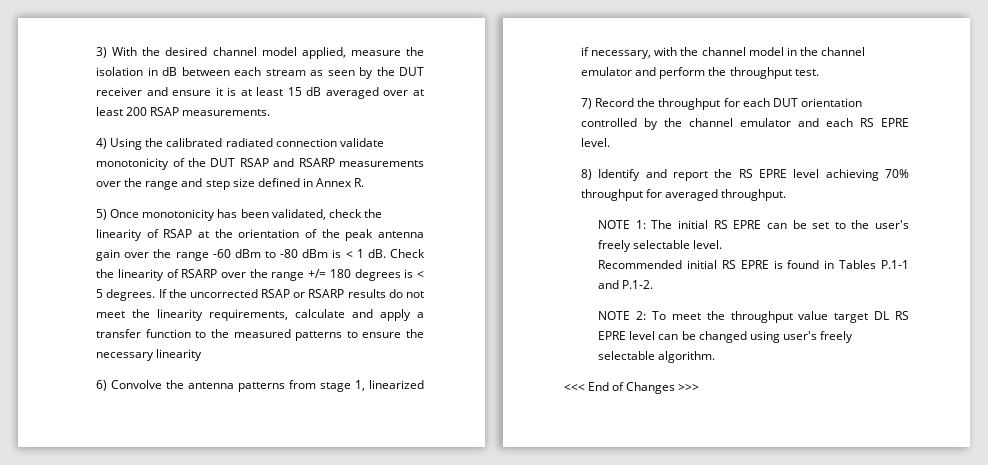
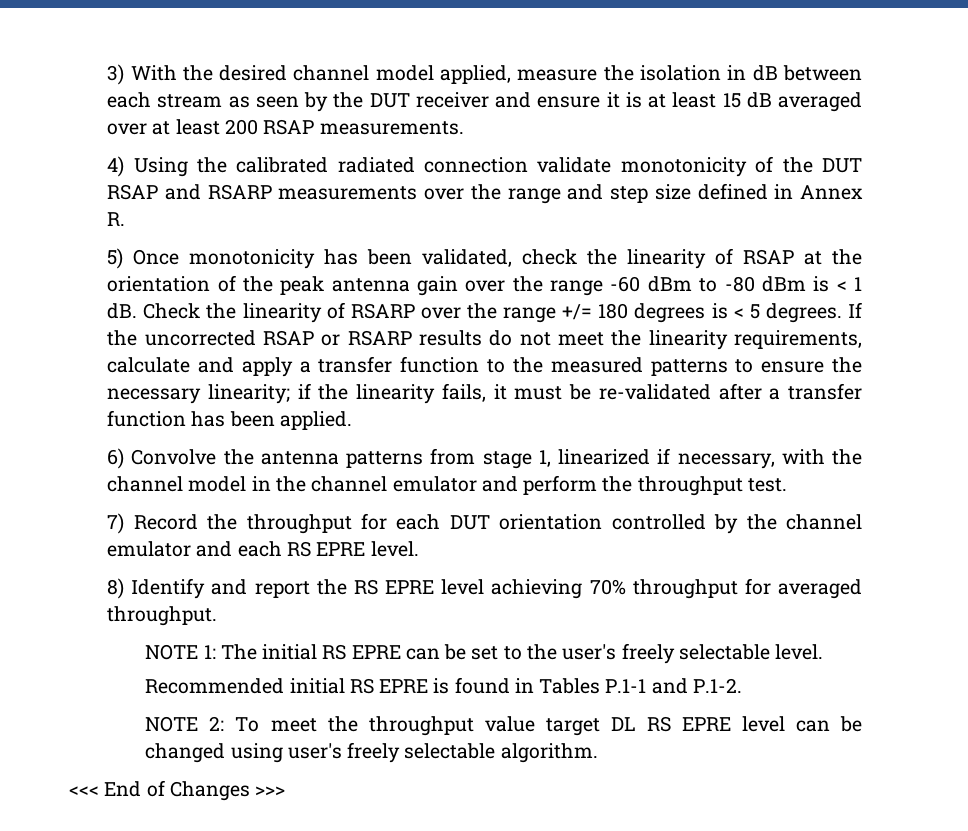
- If the uncorrected RSAP or RSARP results do not meet the linearity requirements, calculate and apply a transfer function to the measured patterns to ensure the necessary linearity
+ If the uncorrected RSAP or RSARP results do not meet the linearity requirements, calculate and apply a transfer function to the measured patterns to ensure the necessary linearity; if the linearity fails, it must be re-validated after a transfer function has been applied.

